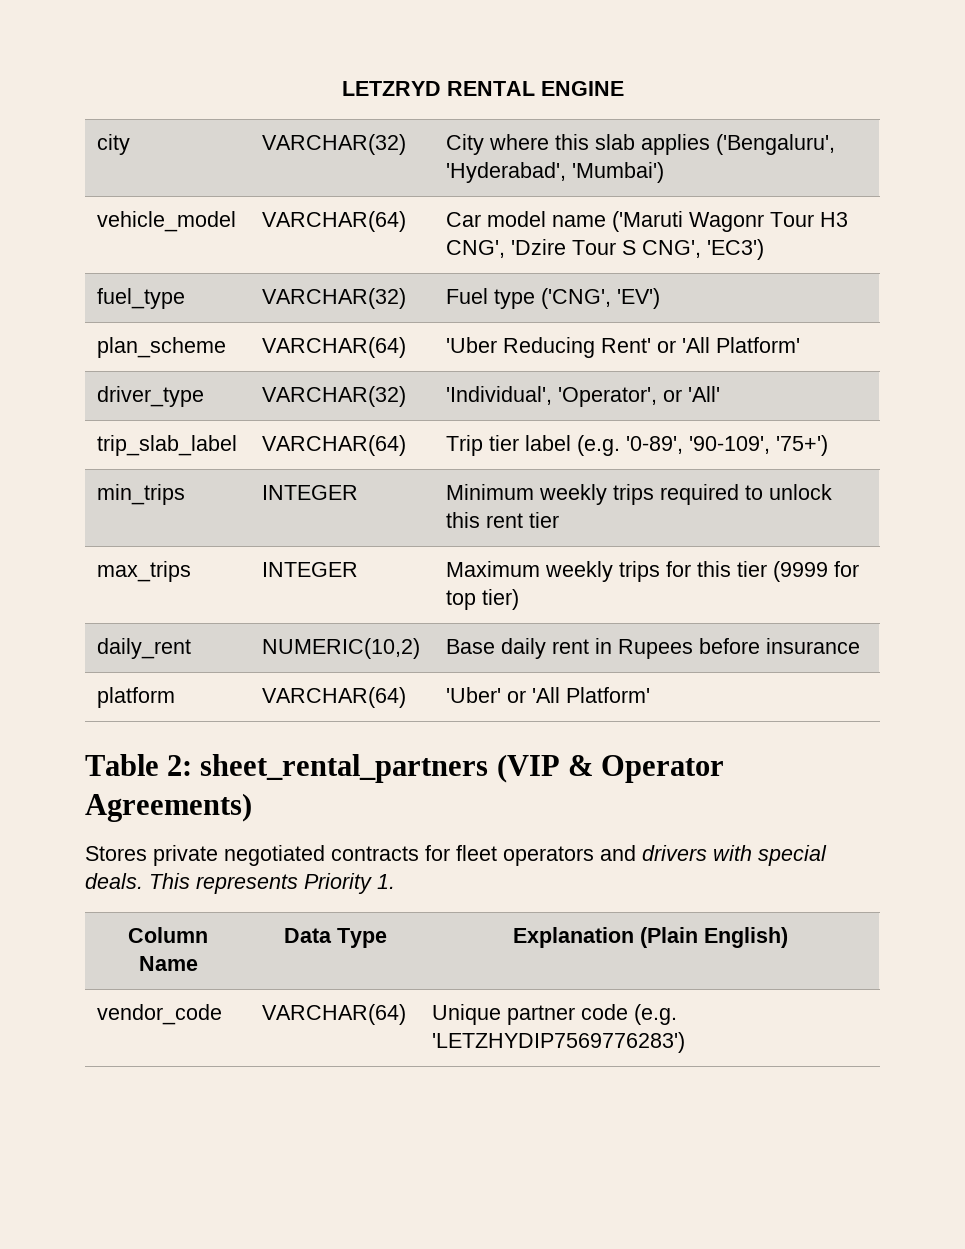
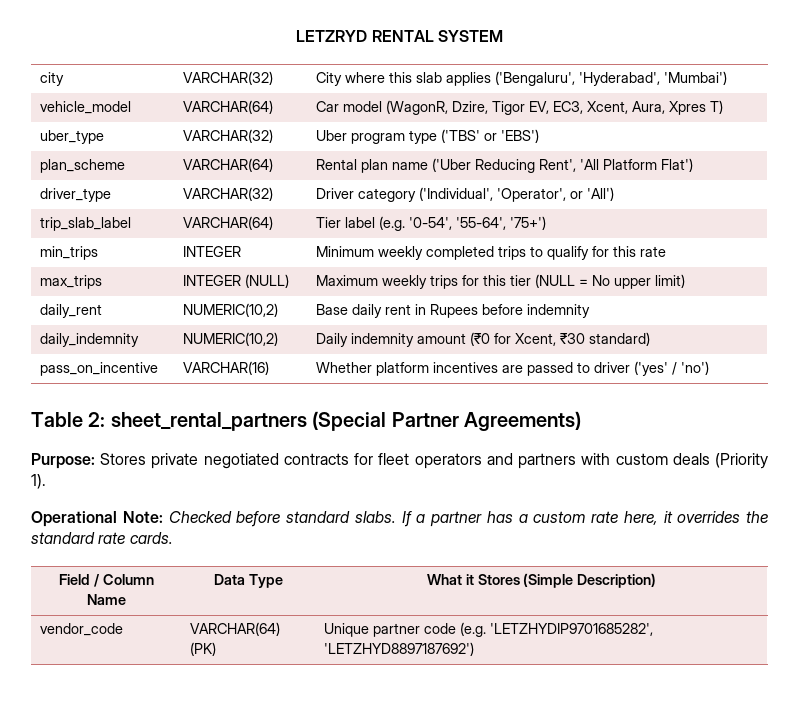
- LETZRYD RENTAL ENGINE
+ LETZRYD RENTAL SYSTEM
- vehicle_model | VARCHAR(64) | Car model name ('Maruti Wagonr Tour H3 CNG', 'Dzire Tour S CNG', 'EC3')
- fuel_type | VARCHAR(32) | Fuel type ('CNG', 'EV')
- plan_scheme | VARCHAR(64) | 'Uber Reducing Rent' or 'All Platform'
+ vehicle_model | VARCHAR(64) | Car model (WagonR, Dzire, Tigor EV, EC3, Xcent, Aura, Xpres T)
+ uber_type | VARCHAR(32) | Uber program type ('TBS' or 'EBS')
+ plan_scheme | VARCHAR(64) | Rental plan name ('Uber Reducing Rent', 'All Platform Flat')
- driver_type | VARCHAR(32) | 'Individual', 'Operator', or 'All'
+ driver_type | VARCHAR(32) | Driver category ('Individual', 'Operator', or 'All')
- trip_slab_label | VARCHAR(64) | Trip tier label (e.g. '0-89', '90-109', '75+')
+ trip_slab_label | VARCHAR(64) | Tier label (e.g. '0-54', '55-64', '75+')
- min_trips | INTEGER | Minimum weekly trips required to unlock this rent tier
+ min_trips | INTEGER | Minimum weekly completed trips to qualify for this rate
- max_trips | INTEGER | Maximum weekly trips for this tier (9999 for top tier)
+ max_trips | INTEGER (NULL) | Maximum weekly trips for this tier (NULL = No upper limit)
- daily_rent | NUMERIC(10,2) | Base daily rent in Rupees before insurance
- platform | VARCHAR(64) | 'Uber' or 'All Platform'
+ daily_rent | NUMERIC(10,2) | Base daily rent in Rupees before indemnity
+ daily_indemnity | NUMERIC(10,2) | Daily indemnity amount (₹0 for Xcent, ₹30 standard)
+ pass_on_incentive | VARCHAR(16) | Whether platform incentives are passed to driver ('yes' / 'no')
- Table 2: sheet_rental_partners (VIP & Operator Agreements)
+ Table 2: sheet_rental_partners (Special Partner Agreements)
- Stores private negotiated contracts for fleet operators and drivers with special deals. This represents Priority 1.
- Column Name | Data Type | Explanation (Plain English)
+ Purpose: Stores private negotiated contracts for fleet operators and partners with custom deals (Priority 1).
+ Operational Note: Checked before standard slabs. If a partner has a custom rate here, it overrides the standard rate cards.
+ Field / Column Name | Data Type | What it Stores (Simple Description)
- vendor_code | VARCHAR(64) | Unique partner code (e.g. 'LETZHYDIP7569776283')
+ vendor_code | VARCHAR(64) (PK) | Unique partner code (e.g. 'LETZHYDIP9701685282', 'LETZHYD8897187692')

